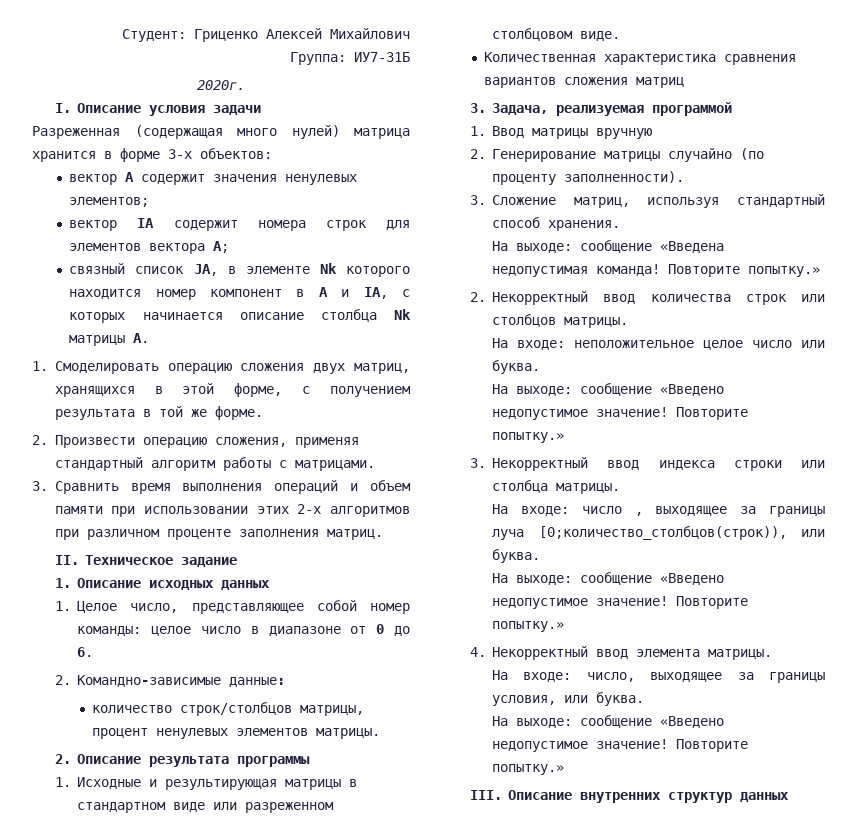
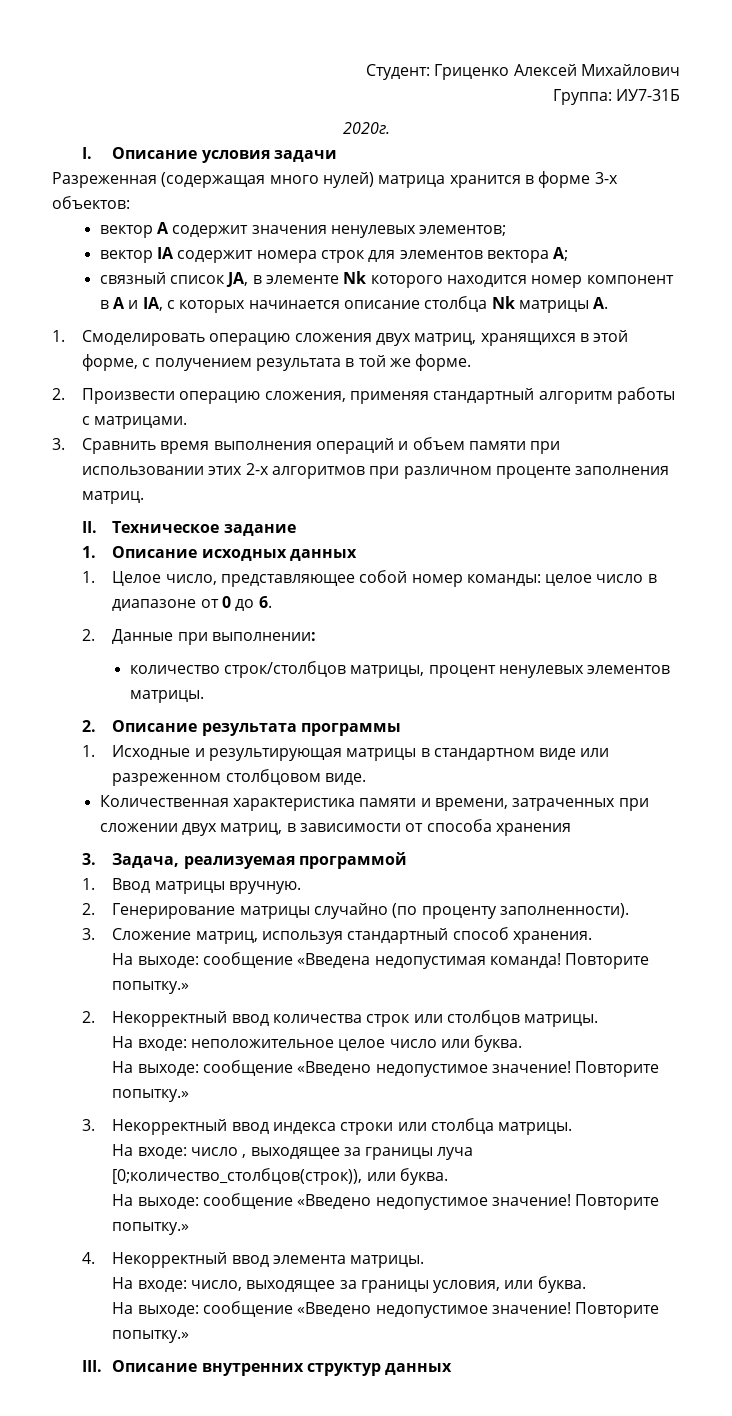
- 2. Командно-зависимые данные:
+ 2. Данные при выполнении:
- Количественная характеристика сравнения вариантов сложения матриц
+ Количественная характеристика памяти и времени, затраченных при сложении двух матриц, в зависимости от способа хранения
- 1. Ввод матрицы вручную
+ 1. Ввод матрицы вручную.

